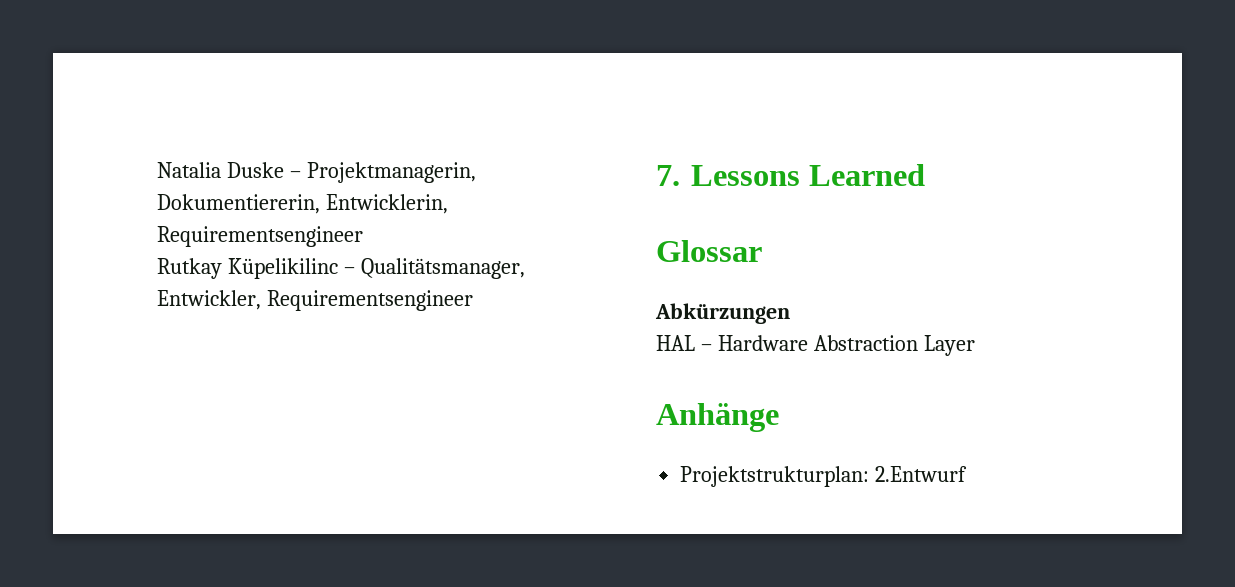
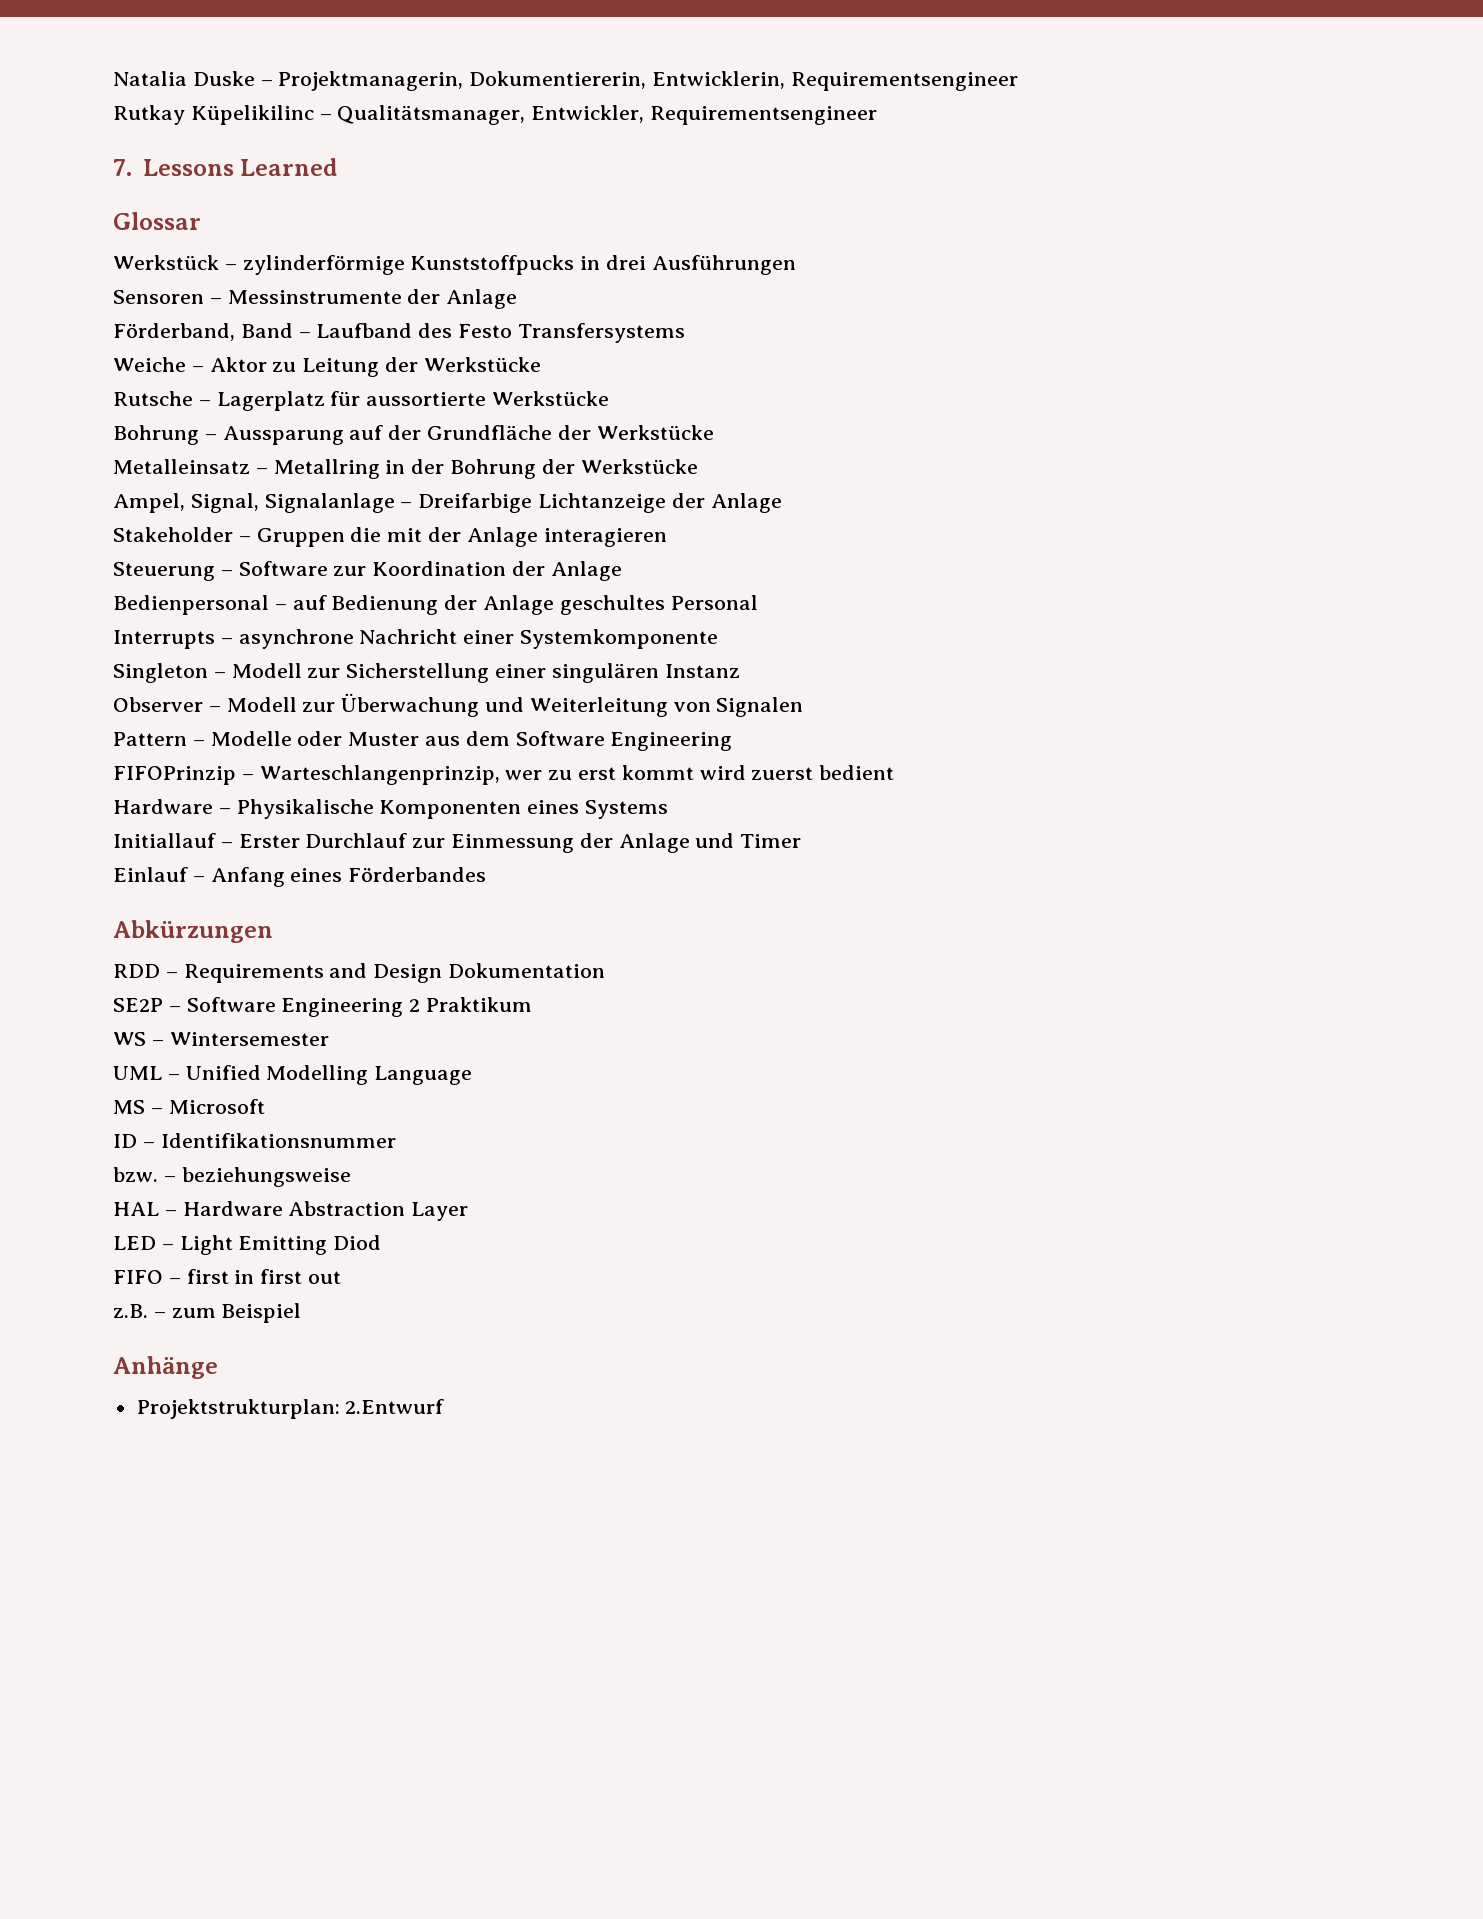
+ Werkstück – zylinderförmige Kunststoffpucks in drei Ausführungen
+ Sensoren – Messinstrumente der Anlage
+ Förderband, Band – Laufband des Festo Transfersystems
+ Weiche – Aktor zu Leitung der Werkstücke
+ Rutsche – Lagerplatz für aussortierte Werkstücke
+ Bohrung – Aussparung auf der Grundfläche der Werkstücke
+ Metalleinsatz – Metallring in der Bohrung der Werkstücke
+ Ampel, Signal, Signalanlage – Dreifarbige Lichtanzeige der Anlage
+ Stakeholder – Gruppen die mit der Anlage interagieren
+ Steuerung – Software zur Koordination der Anlage
+ Bedienpersonal – auf Bedienung der Anlage geschultes Personal
+ Interrupts – asynchrone Nachricht einer Systemkomponente
+ Singleton – Modell zur Sicherstellung einer singulären Instanz
+ Observer – Modell zur Überwachung und Weiterleitung von Signalen
+ Pattern – Modelle oder Muster aus dem Software Engineering
+ FIFOPrinzip – Warteschlangenprinzip, wer zu erst kommt wird zuerst bedient
+ Hardware – Physikalische Komponenten eines Systems
+ Initiallauf – Erster Durchlauf zur Einmessung der Anlage und Timer
+ Einlauf – Anfang eines Förderbandes
  Abkürzungen
+ RDD – Requirements and Design Dokumentation
+ SE2P – Software Engineering 2 Praktikum
+ WS – Wintersemester
+ UML – Unified Modelling Language
+ MS – Microsoft
+ ID – Identifikationsnummer
+ bzw. – beziehungsweise
+ LED – Light Emitting Diod
+ FIFO – first in first out
+ z.B. – zum Beispiel

